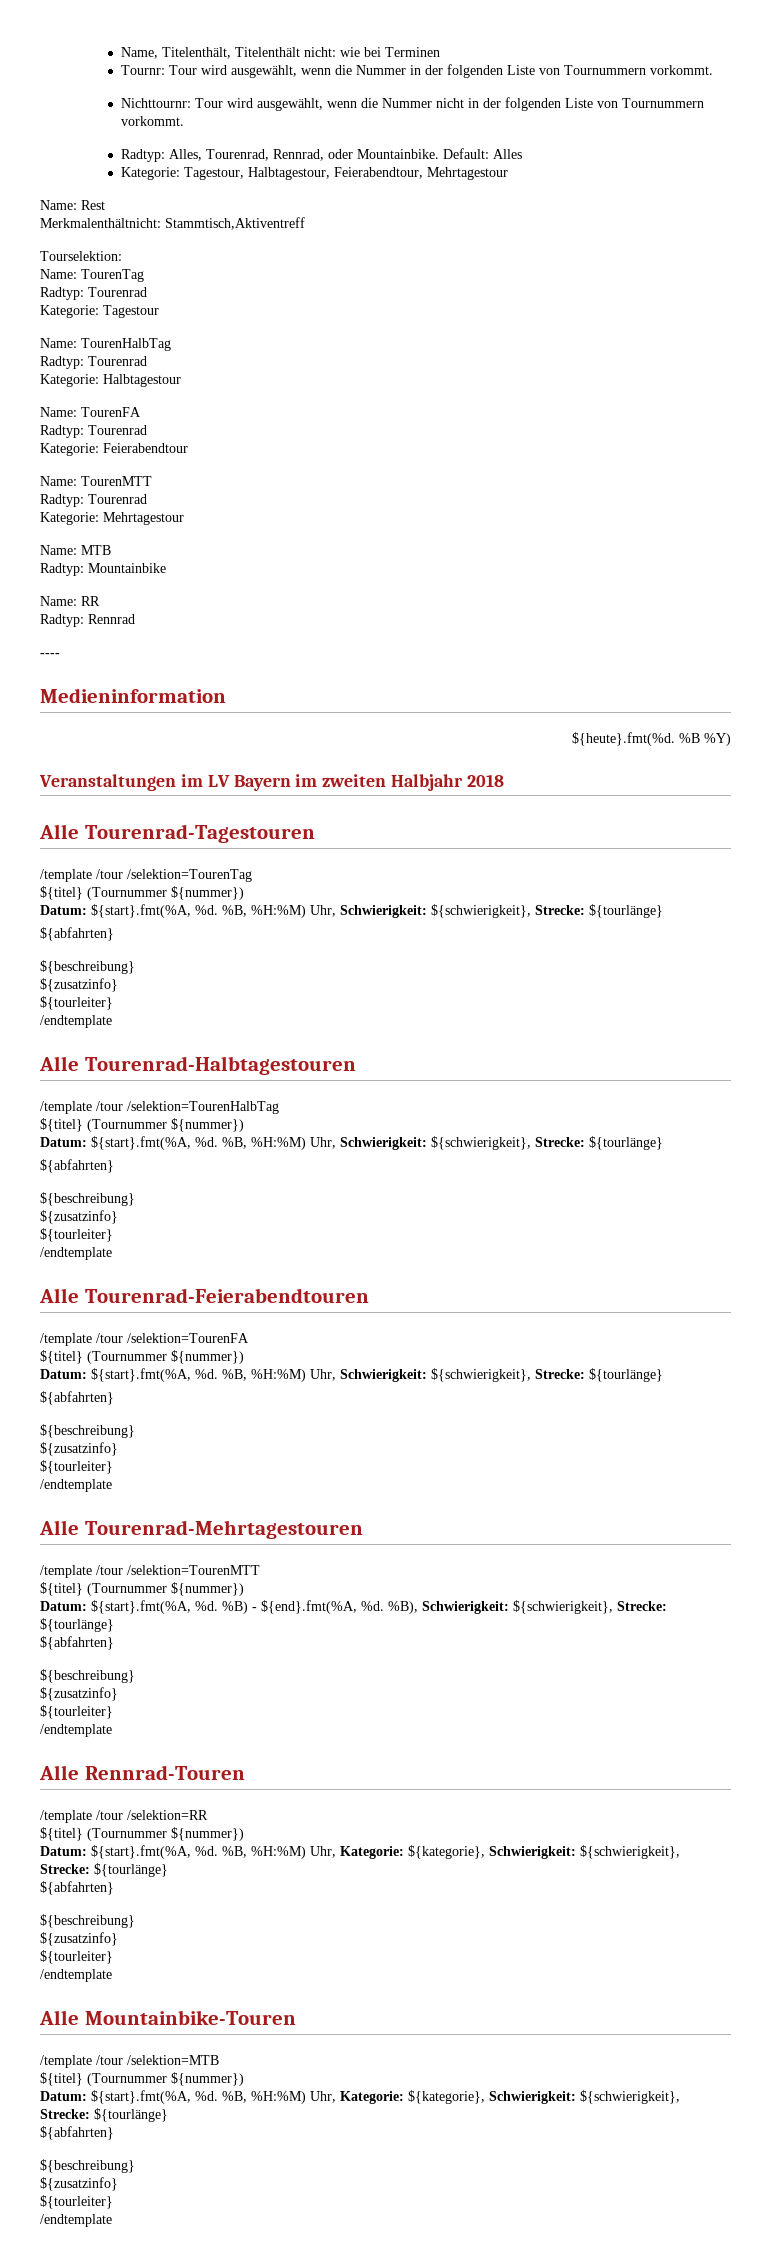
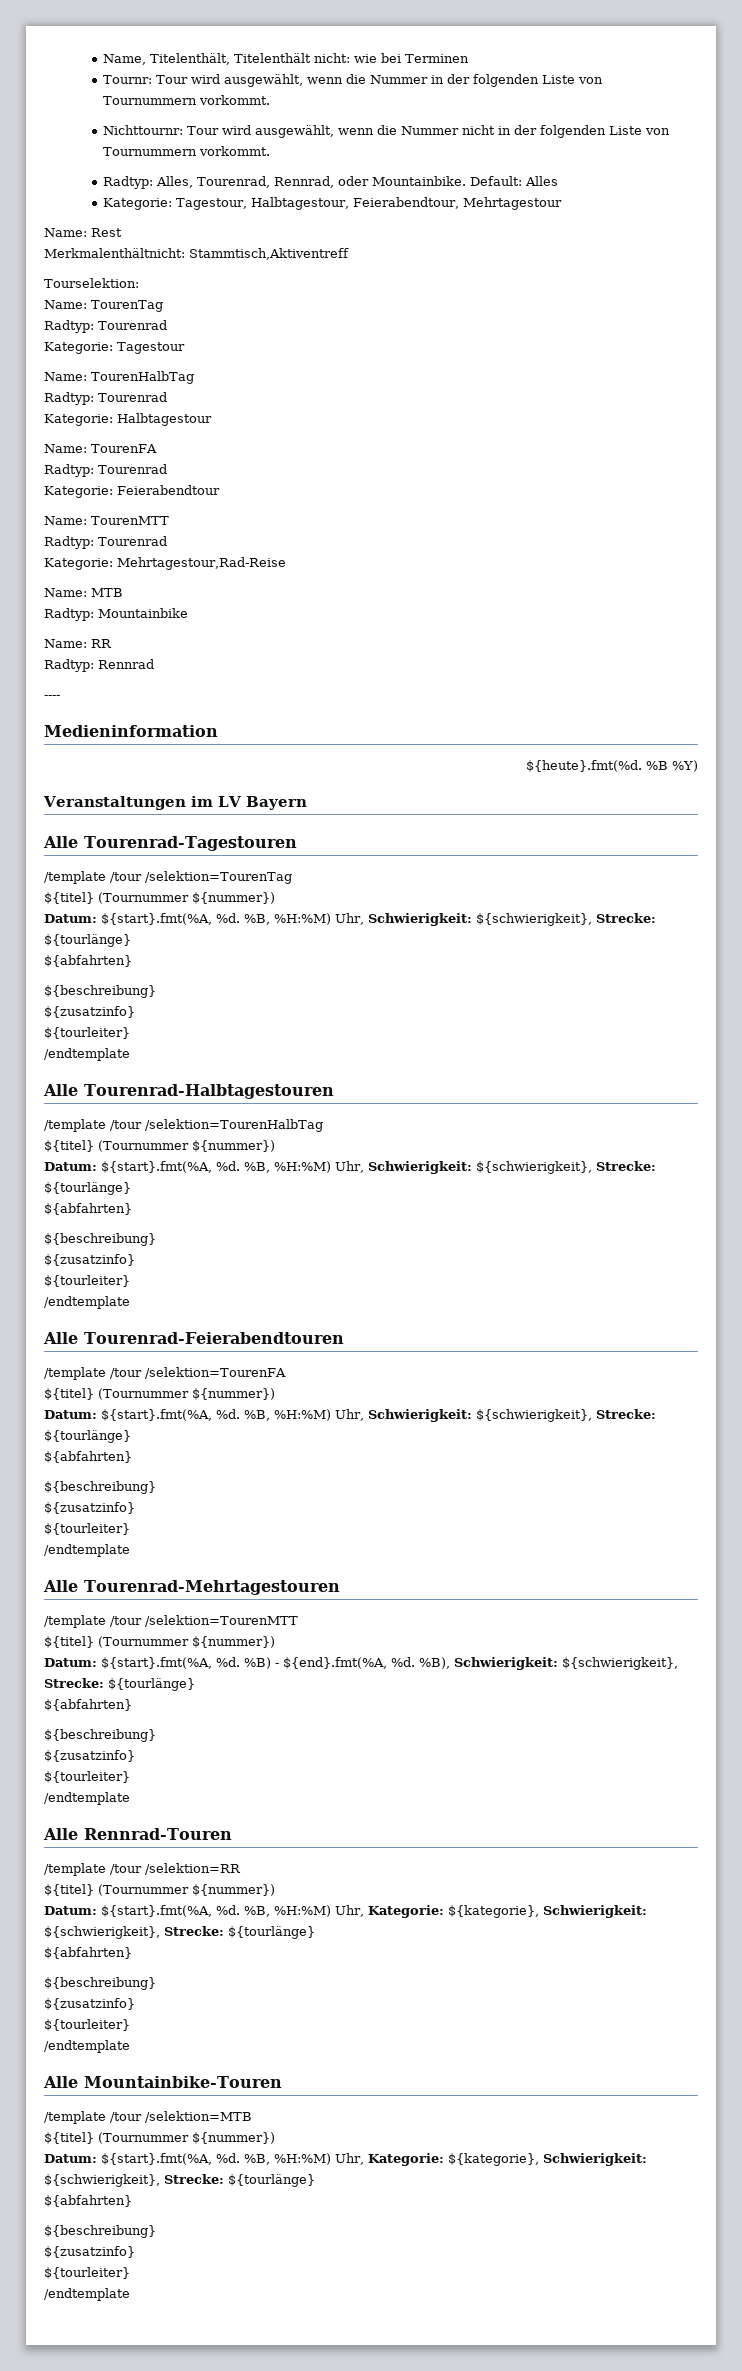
- Kategorie: Mehrtagestour
+ Kategorie: Mehrtagestour,Rad-Reise
- Veranstaltungen im LV Bayern im zweiten Halbjahr 2018
+ Veranstaltungen im LV Bayern

